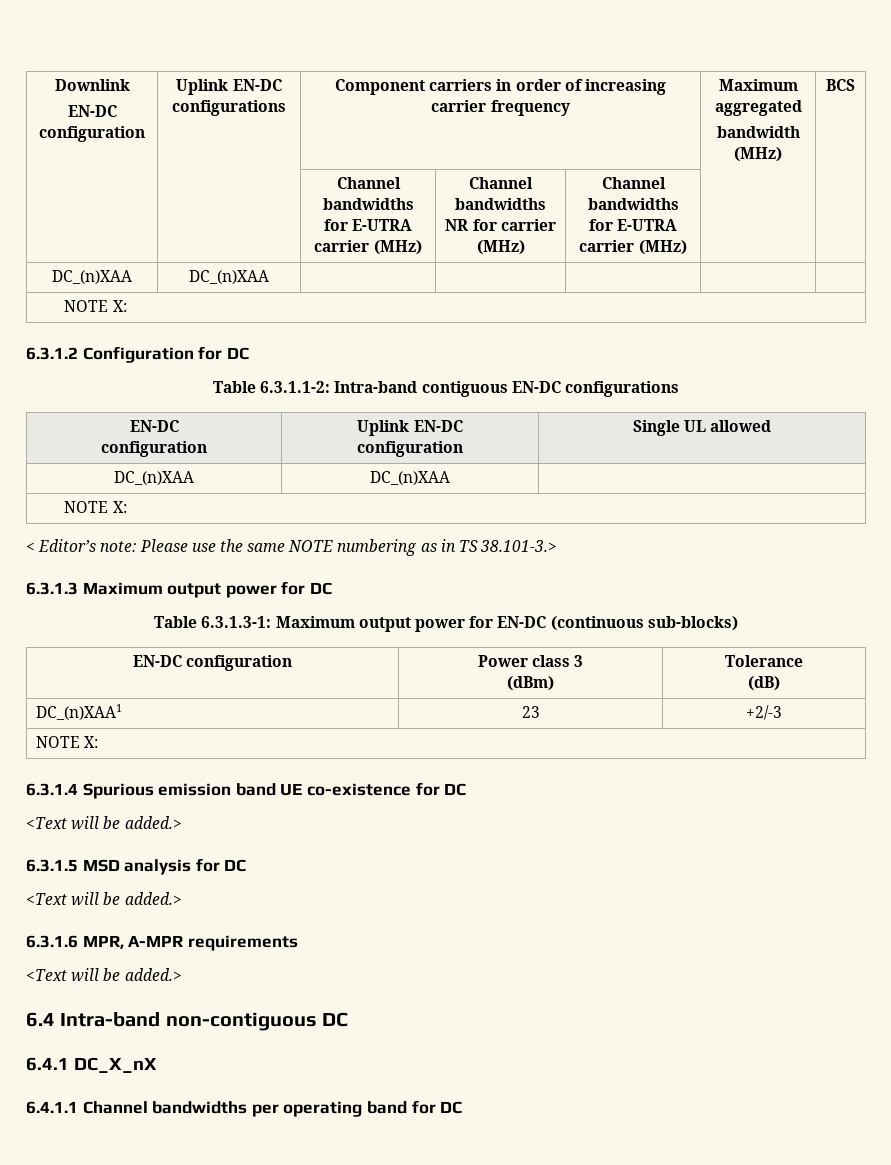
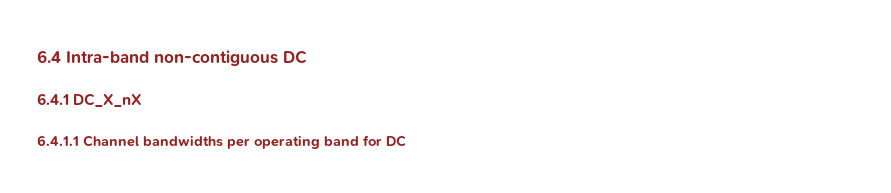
- Downlink
- EN-DC configuration | Uplink EN-DC configurations | Component carriers in order of increasing carrier frequency | Maximum aggregated
- bandwidth (MHz) | BCS
- | | Channel bandwidths for E-UTRA carrier (MHz) | Channel bandwidths NR for carrier (MHz) | Channel bandwidths for E-UTRA carrier (MHz) | |
- DC_(n)XAA | DC_(n)XAA | | | | |
- NOTE X:
- 6.3.1.2 Configuration for DC
- Table 6.3.1.1-2: Intra-band contiguous EN-DC configurations
- EN-DC
- configuration | Uplink EN-DC
- configuration | Single UL allowed
- DC_(n)XAA | DC_(n)XAA |
- NOTE X:
- < Editor’s note: Please use the same NOTE numbering as in TS 38.101-3.>
- 6.3.1.3 Maximum output power for DC
- Table 6.3.1.3-1: Maximum output power for EN-DC (continuous sub-blocks)
- EN-DC configuration | Power class 3
- (dBm) | Tolerance
- (dB)
- DC_(n)XAA1 | 23 | +2/-3
- NOTE X:
- 6.3.1.4 Spurious emission band UE co-existence for DC
- <Text will be added.>
- 6.3.1.5 MSD analysis for DC
- <Text will be added.>
- 6.3.1.6 MPR, A-MPR requirements
- <Text will be added.>

